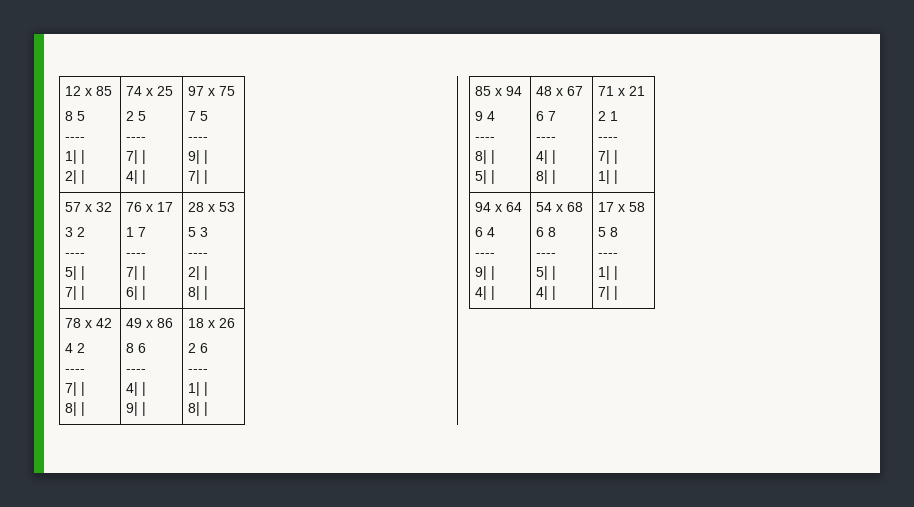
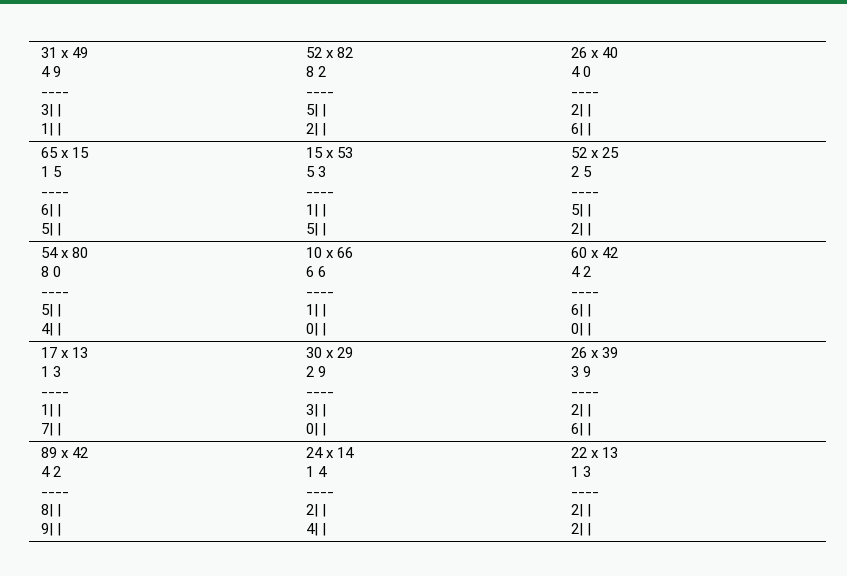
- 12 x 85
- 8 5
+ 31 x 49
+ 4 9
+ ----
+ 3| |
+ 1| | | 52 x 82
+ 8 2
+ ----
+ 5| |
+ 2| | | 26 x 40
+ 4 0
+ ----
+ 2| |
+ 6| |
+ 65 x 15
+ 1 5
+ ----
+ 6| |
+ 5| | | 15 x 53
+ 5 3
  ----
  1| |
- 2| | | 74 x 25
+ 5| | | 52 x 25
  2 5
  ----
- 7| |
- 4| | | 97 x 75
- 7 5
- ----
- 9| |
- 7| |
- 57 x 32
- 3 2
+ 5| |
+ 2| |
+ 54 x 80
+ 8 0
  ----
  5| |
- 7| | | 76 x 17
- 1 7
+ 4| | | 10 x 66
+ 6 6
  ----
- 7| |
- 6| | | 28 x 53
- 5 3
+ 1| |
+ 0| | | 60 x 42
+ 4 2
+ ----
+ 6| |
+ 0| |
+ 17 x 13
+ 1 3
+ ----
+ 1| |
+ 7| | | 30 x 29
+ 2 9
+ ----
+ 3| |
+ 0| | | 26 x 39
+ 3 9
  ----
  2| |
- 8| |
- 78 x 42
+ 6| |
+ 89 x 42
  4 2
  ----
- 7| |
- 8| | | 49 x 86
- 8 6
+ 8| |
+ 9| | | 24 x 14
+ 1 4
  ----
- 4| |
- 9| | | 18 x 26
- 2 6
+ 2| |
+ 4| | | 22 x 13
+ 1 3
  ----
- 1| |
- 8| |
- 85 x 94
- 9 4
- ----
- 8| |
- 5| | | 48 x 67
- 6 7
- ----
- 4| |
- 8| | | 71 x 21
- 2 1
- ----
- 7| |
- 1| |
- 94 x 64
- 6 4
- ----
- 9| |
- 4| | | 54 x 68
- 6 8
- ----
- 5| |
- 4| | | 17 x 58
- 5 8
- ----
- 1| |
- 7| |
+ 2| |
+ 2| |

